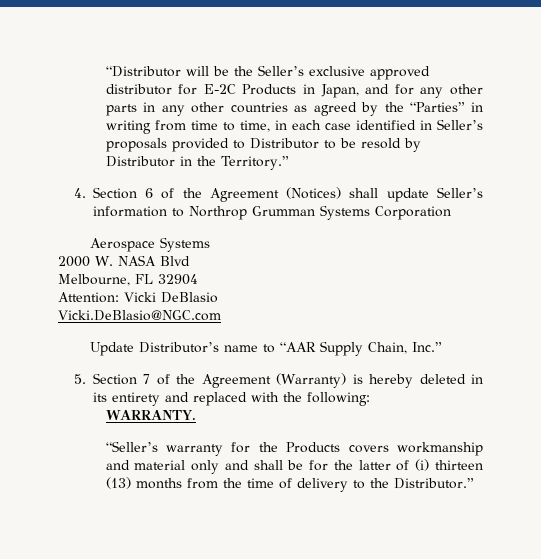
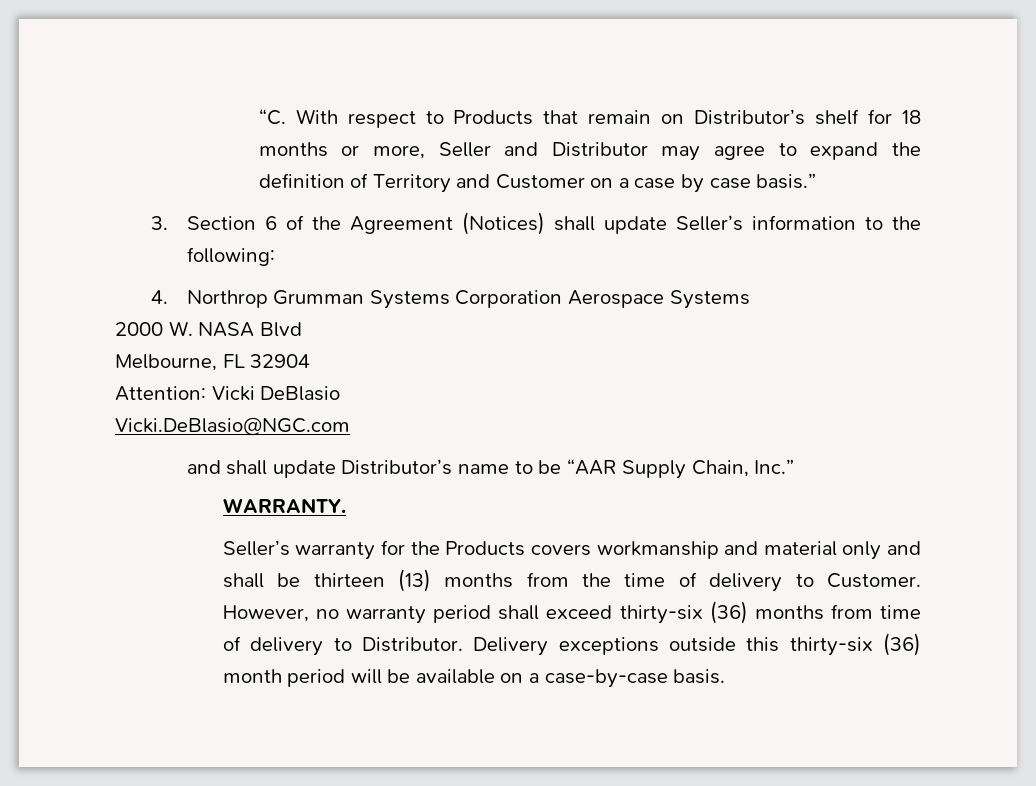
- “Distributor will be the Seller’s exclusive approved distributor for E-2C Products in Japan, and for any other parts in any other countries as agreed by the “Parties” in writing from time to time, in each case identified in Seller’s proposals provided to Distributor to be resold by Distributor in the Territory.”
- 4. Section 6 of the Agreement (Notices) shall update Seller’s information to Northrop Grumman Systems Corporation
- Aerospace Systems
+ “C. With respect to Products that remain on Distributor’s shelf for 18 months or more, Seller and Distributor may agree to expand the definition of Territory and Customer on a case by case basis.”
+ 3. Section 6 of the Agreement (Notices) shall update Seller’s information to the following:
+ 4. Northrop Grumman Systems Corporation Aerospace Systems
- Update Distributor’s name to “AAR Supply Chain, Inc.”
+ and shall update Distributor’s name to be “AAR Supply Chain, Inc.”
- 5. Section 7 of the Agreement (Warranty) is hereby deleted in its entirety and replaced with the following:
- “Seller’s warranty for the Products covers workmanship and material only and shall be for the latter of (i) thirteen (13) months from the time of delivery to the Distributor.”
+ Seller’s warranty for the Products covers workmanship and material only and shall be thirteen (13) months from the time of delivery to Customer. However, no warranty period shall exceed thirty-six (36) months from time of delivery to Distributor. Delivery exceptions outside this thirty-six (36) month period will be available on a case-by-case basis.

